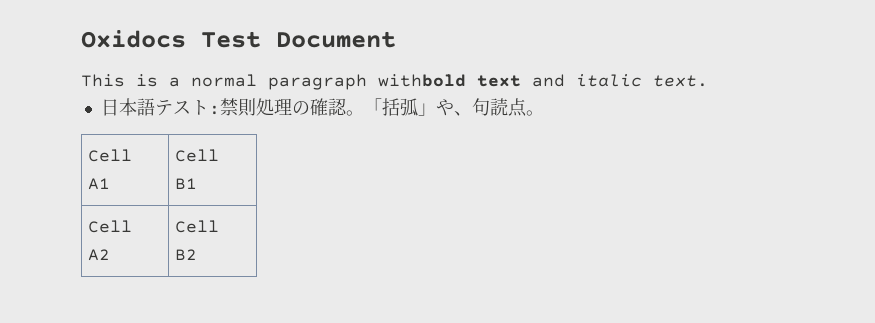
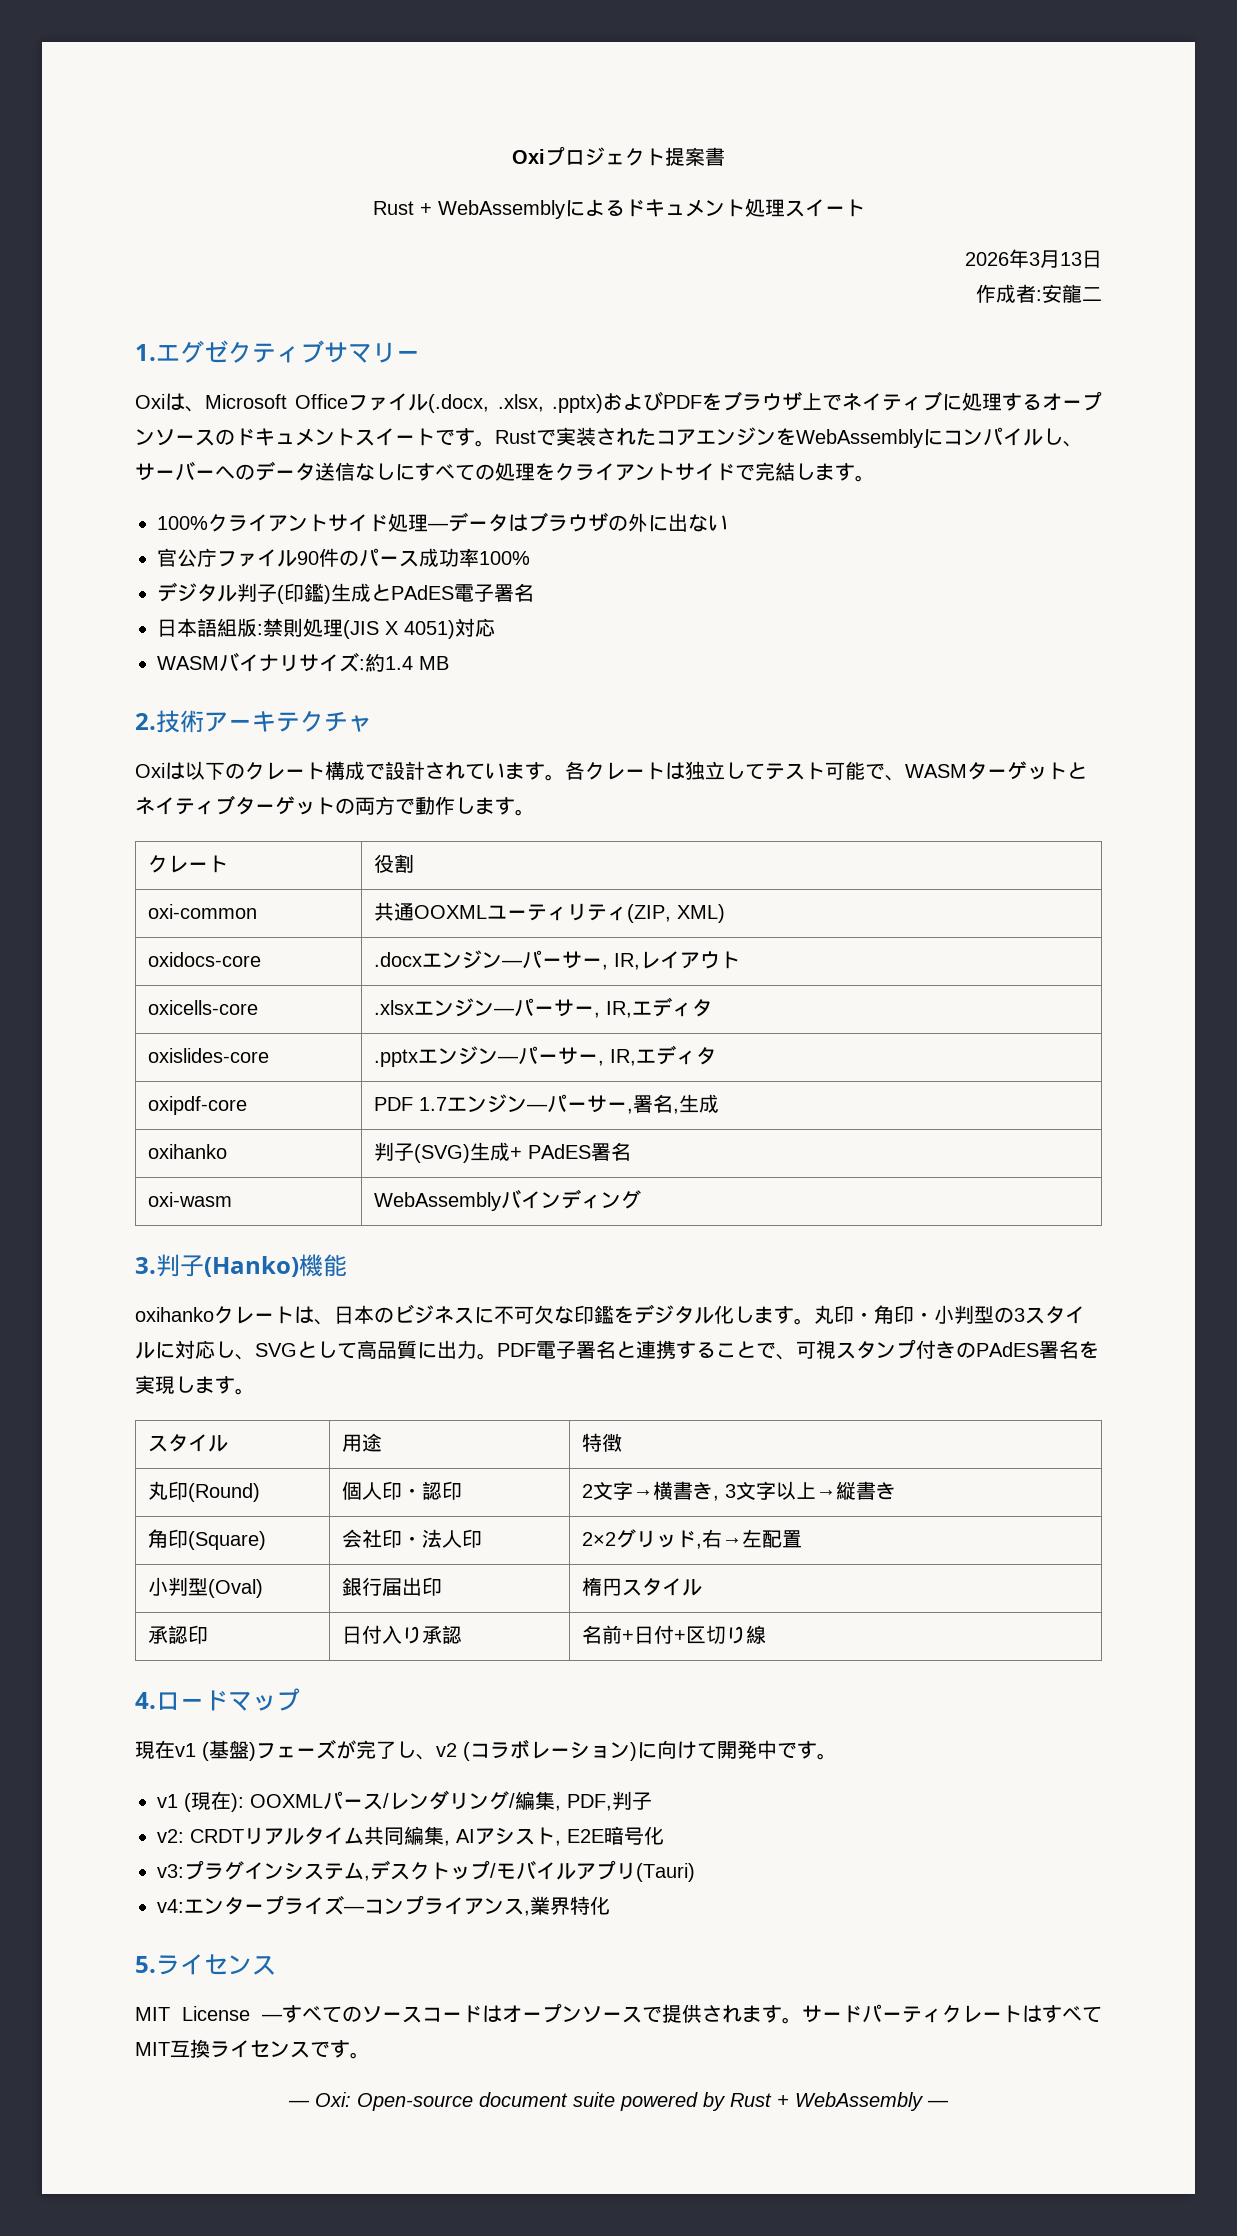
- Oxidocs Test Document
- This is a normal paragraph withbold text and italic text.
+ Oxiプロジェクト提案書
+ Rust + WebAssemblyによるドキュメント処理スイート
+ 2026年3月13日
+ 作成者:安龍二
+ 1.エグゼクティブサマリー
+ Oxiは、Microsoft Officeファイル(.docx, .xlsx, .pptx)およびPDFをブラウザ上でネイティブに処理するオープンソースのドキュメントスイートです。Rustで実装されたコアエンジンをWebAssemblyにコンパイルし、サーバーへのデータ送信なしにすべての処理をクライアントサイドで完結します。
+ 100%クライアントサイド処理—データはブラウザの外に出ない
+ 官公庁ファイル90件のパース成功率100%
+ デジタル判子(印鑑)生成とPAdES電子署名
- 日本語テスト:禁則処理の確認。「括弧」や、句読点。
- Cell A1 | Cell B1
- Cell A2 | Cell B2
+ 日本語組版:禁則処理(JIS X 4051)対応
+ WASMバイナリサイズ:約1.4 MB
+ 2.技術アーキテクチャ
+ Oxiは以下のクレート構成で設計されています。各クレートは独立してテスト可能で、WASMターゲットとネイティブターゲットの両方で動作します。
+ クレート | 役割
+ oxi-common | 共通OOXMLユーティリティ(ZIP, XML)
+ oxidocs-core | .docxエンジン—パーサー, IR,レイアウト
+ oxicells-core | .xlsxエンジン—パーサー, IR,エディタ
+ oxislides-core | .pptxエンジン—パーサー, IR,エディタ
+ oxipdf-core | PDF 1.7エンジン—パーサー,署名,生成
+ oxihanko | 判子(SVG)生成+ PAdES署名
+ oxi-wasm | WebAssemblyバインディング
+ 3.判子(Hanko)機能
+ oxihankoクレートは、日本のビジネスに不可欠な印鑑をデジタル化します。丸印・角印・小判型の3スタイルに対応し、SVGとして高品質に出力。PDF電子署名と連携することで、可視スタンプ付きのPAdES署名を実現します。
+ スタイル | 用途 | 特徴
+ 丸印(Round) | 個人印・認印 | 2文字→横書き, 3文字以上→縦書き
+ 角印(Square) | 会社印・法人印 | 2×2グリッド,右→左配置
+ 小判型(Oval) | 銀行届出印 | 楕円スタイル
+ 承認印 | 日付入り承認 | 名前+日付+区切り線
+ 4.ロードマップ
+ 現在v1 (基盤)フェーズが完了し、v2 (コラボレーション)に向けて開発中です。
+ v1 (現在): OOXMLパース/レンダリング/編集, PDF,判子
+ v2: CRDTリアルタイム共同編集, AIアシスト, E2E暗号化
+ v3:プラグインシステム,デスクトップ/モバイルアプリ(Tauri)
+ v4:エンタープライズ—コンプライアンス,業界特化
+ 5.ライセンス
+ MIT License —すべてのソースコードはオープンソースで提供されます。サードパーティクレートはすべてMIT互換ライセンスです。
+ — Oxi: Open-source document suite powered by Rust + WebAssembly —

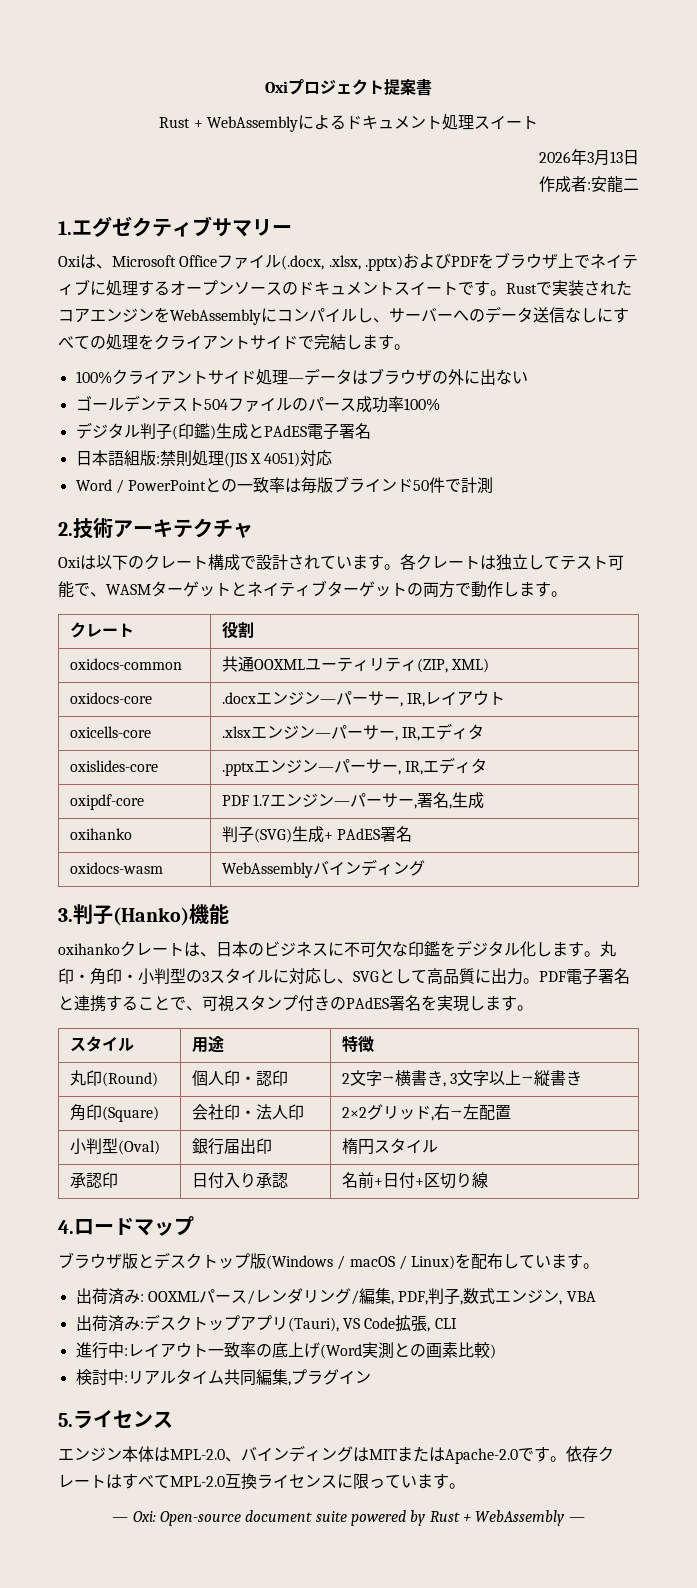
- 官公庁ファイル90件のパース成功率100%
+ ゴールデンテスト504ファイルのパース成功率100%
- WASMバイナリサイズ:約1.4 MB
+ Word / PowerPointとの一致率は毎版ブラインド50件で計測
- oxi-common | 共通OOXMLユーティリティ(ZIP, XML)
+ oxidocs-common | 共通OOXMLユーティリティ(ZIP, XML)
- oxi-wasm | WebAssemblyバインディング
+ oxidocs-wasm | WebAssemblyバインディング
- 現在v1 (基盤)フェーズが完了し、v2 (コラボレーション)に向けて開発中です。
- v1 (現在): OOXMLパース/レンダリング/編集, PDF,判子
- v2: CRDTリアルタイム共同編集, AIアシスト, E2E暗号化
- v3:プラグインシステム,デスクトップ/モバイルアプリ(Tauri)
- v4:エンタープライズ—コンプライアンス,業界特化
+ ブラウザ版とデスクトップ版(Windows / macOS / Linux)を配布しています。
+ 出荷済み: OOXMLパース/レンダリング/編集, PDF,判子,数式エンジン, VBA
+ 出荷済み:デスクトップアプリ(Tauri), VS Code拡張, CLI
+ 進行中:レイアウト一致率の底上げ(Word実測との画素比較)
+ 検討中:リアルタイム共同編集,プラグイン
  5.ライセンス
- MIT License —すべてのソースコードはオープンソースで提供されます。サードパーティクレートはすべてMIT互換ライセンスです。
+ エンジン本体はMPL-2.0、バインディングはMITまたはApache-2.0です。依存クレートはすべてMPL-2.0互換ライセンスに限っています。

